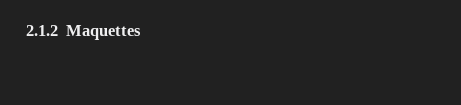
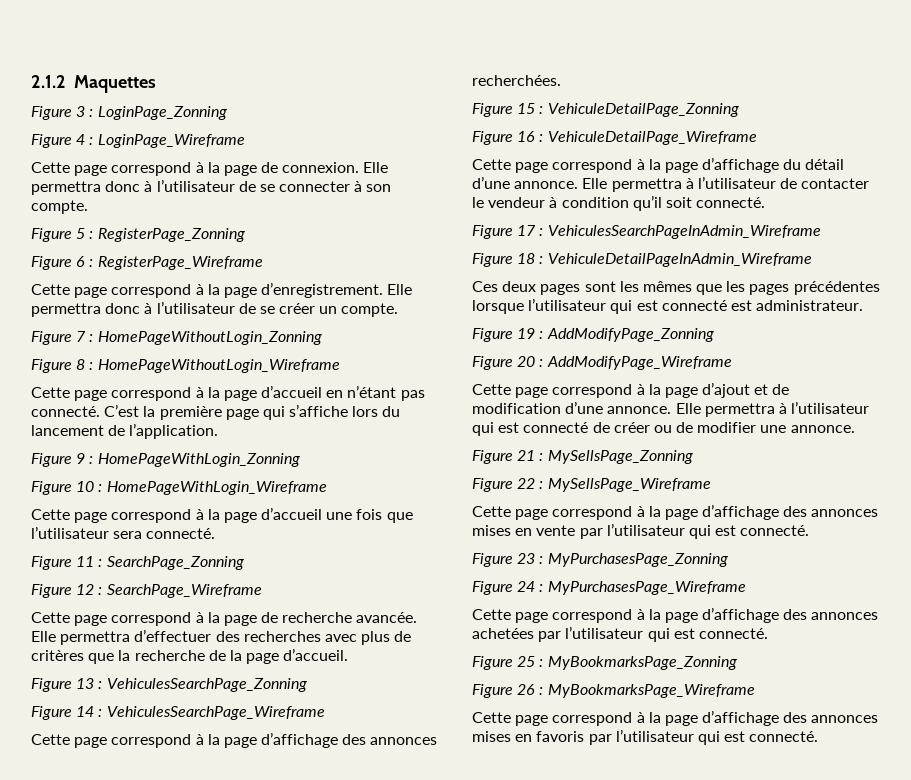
+ Figure 3 : LoginPage_Zonning
+ Figure 4 : LoginPage_Wireframe
+ Cette page correspond à la page de connexion. Elle permettra donc à l’utilisateur de se connecter à son compte.
+ Figure 5 : RegisterPage_Zonning
+ Figure 6 : RegisterPage_Wireframe
+ Cette page correspond à la page d’enregistrement. Elle permettra donc à l’utilisateur de se créer un compte.
+ Figure 7 : HomePageWithoutLogin_Zonning
+ Figure 8 : HomePageWithoutLogin_Wireframe
+ Cette page correspond à la page d’accueil en n’étant pas connecté. C’est la première page qui s’affiche lors du lancement de l’application.
+ Figure 9 : HomePageWithLogin_Zonning
+ Figure 10 : HomePageWithLogin_Wireframe
+ Cette page correspond à la page d’accueil une fois que l’utilisateur sera connecté.
+ Figure 11 : SearchPage_Zonning
+ Figure 12 : SearchPage_Wireframe
+ Cette page correspond à la page de recherche avancée. Elle permettra d’effectuer des recherches avec plus de critères que la recherche de la page d’accueil.
+ Figure 13 : VehiculesSearchPage_Zonning
+ Figure 14 : VehiculesSearchPage_Wireframe
+ Cette page correspond à la page d’affichage des annonces recherchées.
+ Figure 15 : VehiculeDetailPage_Zonning
+ Figure 16 : VehiculeDetailPage_Wireframe
+ Cette page correspond à la page d’affichage du détail d’une annonce. Elle permettra à l’utilisateur de contacter le vendeur à condition qu’il soit connecté.
+ Figure 17 : VehiculesSearchPageInAdmin_Wireframe
+ Figure 18 : VehiculeDetailPageInAdmin_Wireframe
+ Ces deux pages sont les mêmes que les pages précédentes lorsque l’utilisateur qui est connecté est administrateur.
+ Figure 19 : AddModifyPage_Zonning
+ Figure 20 : AddModifyPage_Wireframe
+ Cette page correspond à la page d’ajout et de modification d’une annonce. Elle permettra à l’utilisateur qui est connecté de créer ou de modifier une annonce.
+ Figure 21 : MySellsPage_Zonning
+ Figure 22 : MySellsPage_Wireframe
+ Cette page correspond à la page d’affichage des annonces mises en vente par l’utilisateur qui est connecté.
+ Figure 23 : MyPurchasesPage_Zonning
+ Figure 24 : MyPurchasesPage_Wireframe
+ Cette page correspond à la page d’affichage des annonces achetées par l’utilisateur qui est connecté.
+ Figure 25 : MyBookmarksPage_Zonning
+ Figure 26 : MyBookmarksPage_Wireframe
+ Cette page correspond à la page d’affichage des annonces mises en favoris par l’utilisateur qui est connecté.

